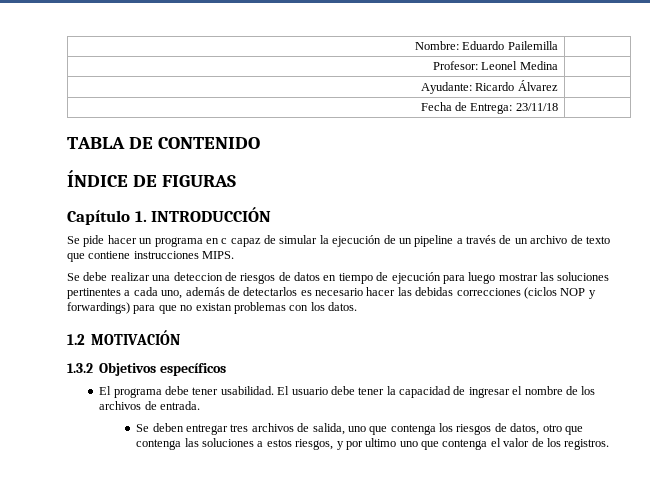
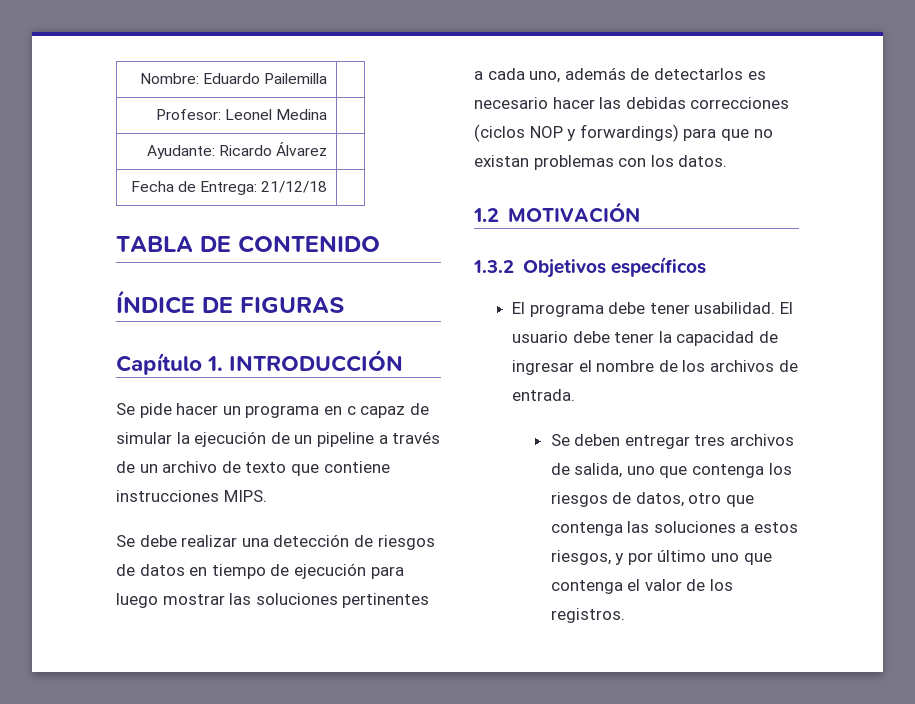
- Fecha de Entrega: 23/11/18 |
+ Fecha de Entrega: 21/12/18 |
- Se debe realizar una deteccion de riesgos de datos en tiempo de ejecución para luego mostrar las soluciones pertinentes a cada uno, además de detectarlos es necesario hacer las debidas correcciones (ciclos NOP y forwardings) para que no existan problemas con los datos.
+ Se debe realizar una detección de riesgos de datos en tiempo de ejecución para luego mostrar las soluciones pertinentes a cada uno, además de detectarlos es necesario hacer las debidas correcciones (ciclos NOP y forwardings) para que no existan problemas con los datos.
- Se deben entregar tres archivos de salida, uno que contenga los riesgos de datos, otro que contenga las soluciones a estos riesgos, y por ultimo uno que contenga el valor de los registros.
+ Se deben entregar tres archivos de salida, uno que contenga los riesgos de datos, otro que contenga las soluciones a estos riesgos, y por último uno que contenga el valor de los registros.

